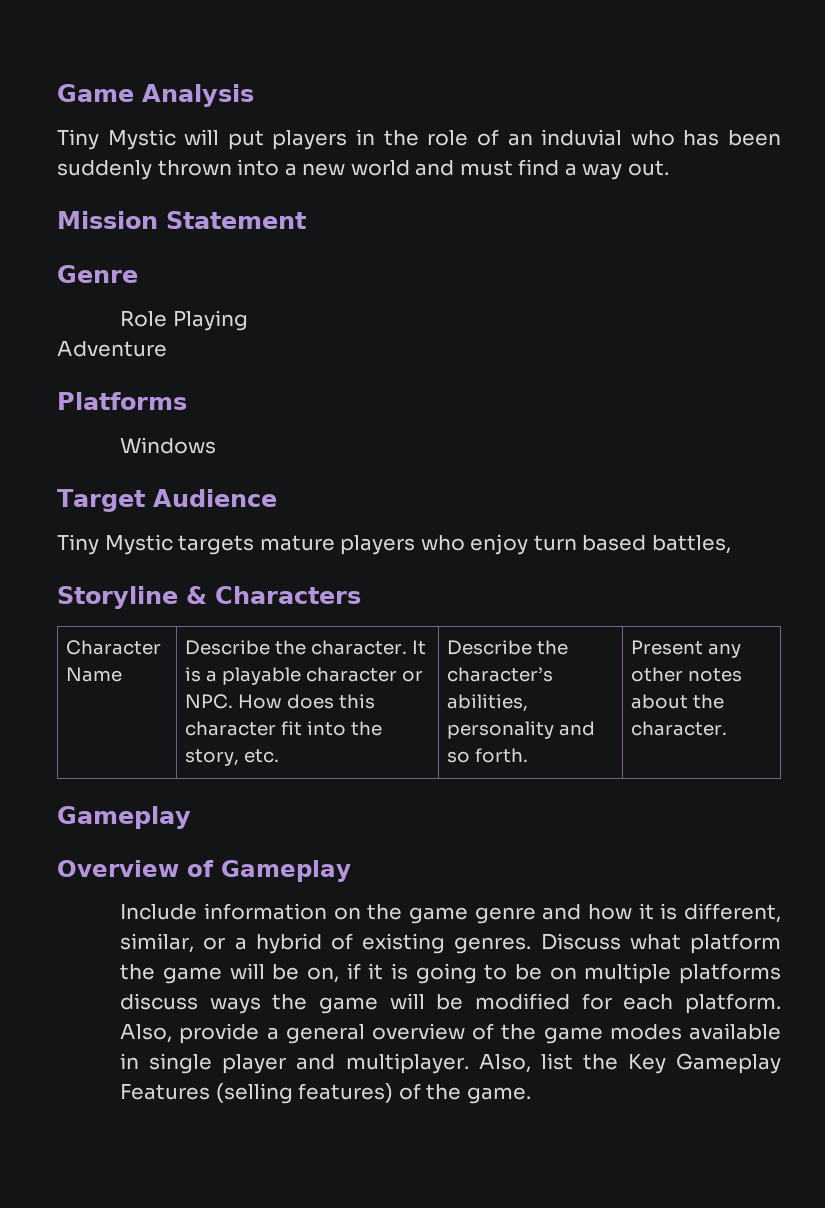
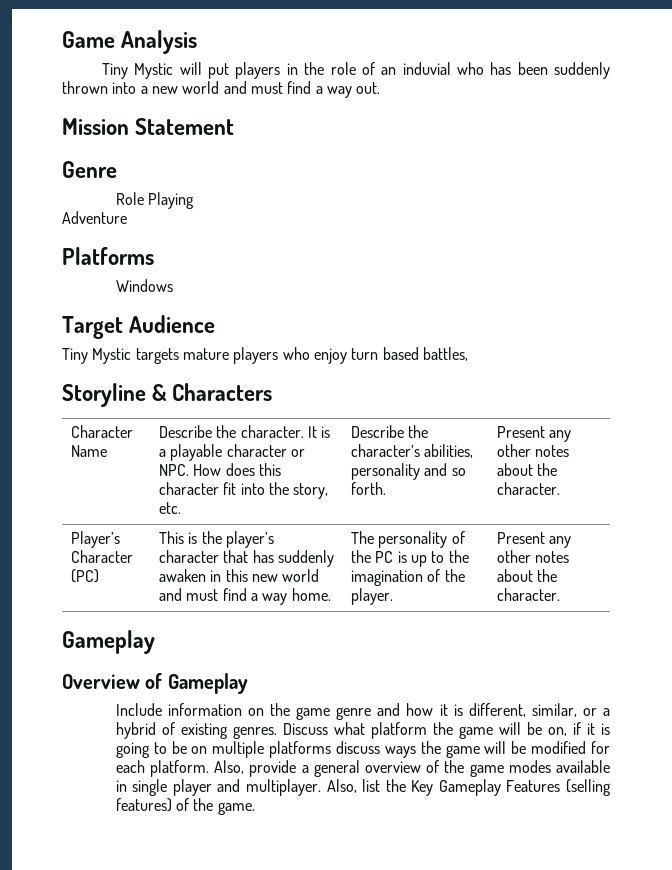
+ Player’s Character (PC) | This is the player’s character that has suddenly awaken in this new world and must find a way home. | The personality of the PC is up to the imagination of the player. | Present any other notes about the character.

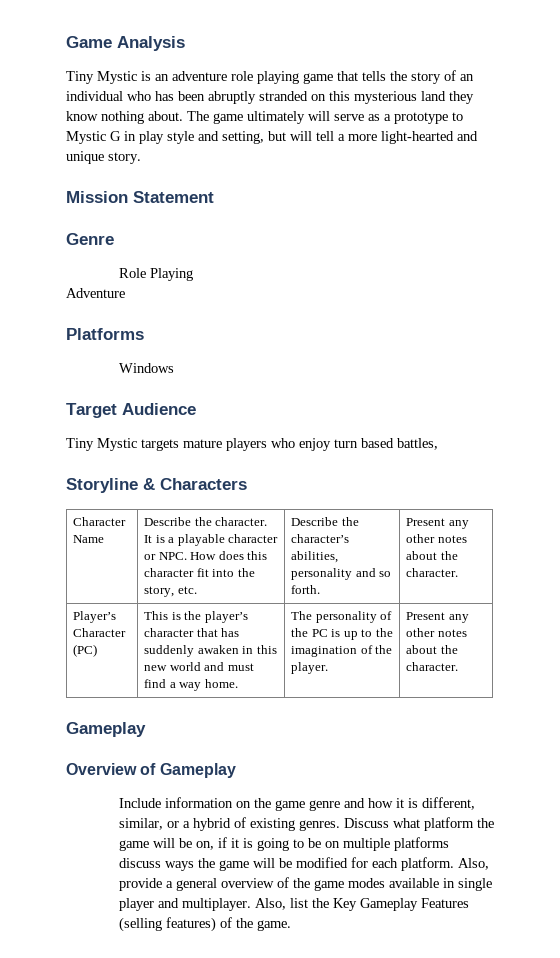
- Tiny Mystic will put players in the role of an induvial who has been suddenly thrown into a new world and must find a way out.
+ Tiny Mystic is an adventure role playing game that tells the story of an individual who has been abruptly stranded on this mysterious land they know nothing about. The game ultimately will serve as a prototype to Mystic G in play style and setting, but will tell a more light-hearted and unique story.

